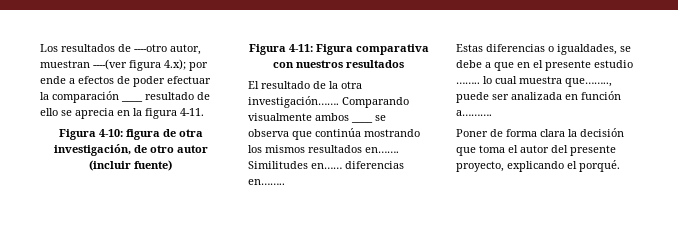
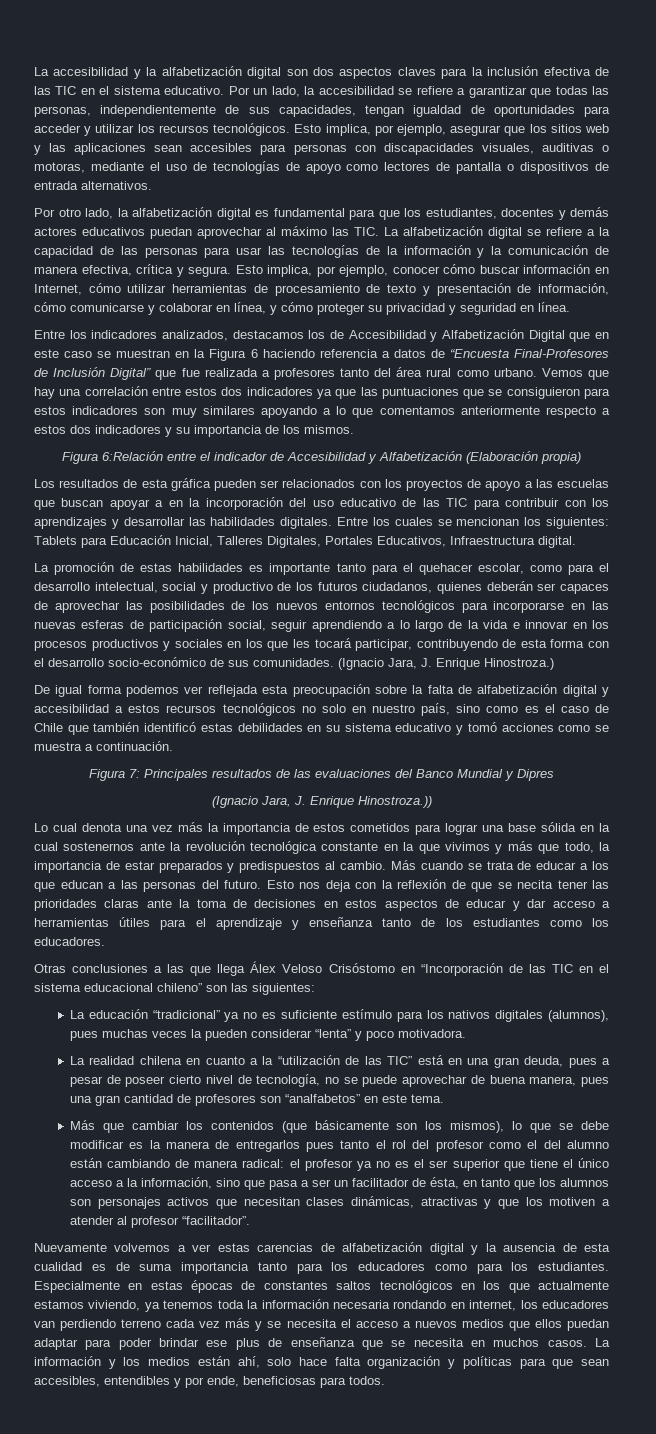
- Los resultados de ----otro autor, muestran ----(ver figura 4.x); por ende a efectos de poder efectuar la comparación ____ resultado de ello se aprecia en la figura 4-11.
- Figura 4-10: figura de otra investigación, de otro autor (incluir fuente)
- Figura 4-11: Figura comparativa con nuestros resultados
- El resultado de la otra investigación……. Comparando visualmente ambos ____ se observa que continúa mostrando los mismos resultados en……. Similitudes en…… diferencias en……..
- Estas diferencias o igualdades, se debe a que en el presente estudio …….. lo cual muestra que…….., puede ser analizada en función a……….
- Poner de forma clara la decisión que toma el autor del presente proyecto, explicando el porqué.
+ La accesibilidad y la alfabetización digital son dos aspectos claves para la inclusión efectiva de las TIC en el sistema educativo. Por un lado, la accesibilidad se refiere a garantizar que todas las personas, independientemente de sus capacidades, tengan igualdad de oportunidades para acceder y utilizar los recursos tecnológicos. Esto implica, por ejemplo, asegurar que los sitios web y las aplicaciones sean accesibles para personas con discapacidades visuales, auditivas o motoras, mediante el uso de tecnologías de apoyo como lectores de pantalla o dispositivos de entrada alternativos.
+ Por otro lado, la alfabetización digital es fundamental para que los estudiantes, docentes y demás actores educativos puedan aprovechar al máximo las TIC. La alfabetización digital se refiere a la capacidad de las personas para usar las tecnologías de la información y la comunicación de manera efectiva, crítica y segura. Esto implica, por ejemplo, conocer cómo buscar información en Internet, cómo utilizar herramientas de procesamiento de texto y presentación de información, cómo comunicarse y colaborar en línea, y cómo proteger su privacidad y seguridad en línea.
+ Entre los indicadores analizados, destacamos los de Accesibilidad y Alfabetización Digital que en este caso se muestran en la Figura 6 haciendo referencia a datos de “Encuesta Final-Profesores de Inclusión Digital” que fue realizada a profesores tanto del área rural como urbano. Vemos que hay una correlación entre estos dos indicadores ya que las puntuaciones que se consiguieron para estos indicadores son muy similares apoyando a lo que comentamos anteriormente respecto a estos dos indicadores y su importancia de los mismos.
+ Figura 6:Relación entre el indicador de Accesibilidad y Alfabetización (Elaboración propia)
+ Los resultados de esta gráfica pueden ser relacionados con los proyectos de apoyo a las escuelas que buscan apoyar a en la incorporación del uso educativo de las TIC para contribuir con los aprendizajes y desarrollar las habilidades digitales. Entre los cuales se mencionan los siguientes: Tablets para Educación Inicial, Talleres Digitales, Portales Educativos, Infraestructura digital.
+ La promoción de estas habilidades es importante tanto para el quehacer escolar, como para el desarrollo intelectual, social y productivo de los futuros ciudadanos, quienes deberán ser capaces de aprovechar las posibilidades de los nuevos entornos tecnológicos para incorporarse en las nuevas esferas de participación social, seguir aprendiendo a lo largo de la vida e innovar en los procesos productivos y sociales en los que les tocará participar, contribuyendo de esta forma con el desarrollo socio-económico de sus comunidades. (Ignacio Jara, J. Enrique Hinostroza.)
+ De igual forma podemos ver reflejada esta preocupación sobre la falta de alfabetización digital y accesibilidad a estos recursos tecnológicos no solo en nuestro país, sino como es el caso de Chile que también identificó estas debilidades en su sistema educativo y tomó acciones como se muestra a continuación.
+ Figura 7: Principales resultados de las evaluaciones del Banco Mundial y Dipres
+ (Ignacio Jara, J. Enrique Hinostroza.))
+ Lo cual denota una vez más la importancia de estos cometidos para lograr una base sólida en la cual sostenernos ante la revolución tecnológica constante en la que vivimos y más que todo, la importancia de estar preparados y predispuestos al cambio. Más cuando se trata de educar a los que educan a las personas del futuro. Esto nos deja con la reflexión de que se necita tener las prioridades claras ante la toma de decisiones en estos aspectos de educar y dar acceso a herramientas útiles para el aprendizaje y enseñanza tanto de los estudiantes como los educadores.
+ Otras conclusiones a las que llega Álex Veloso Crisóstomo en “Incorporación de las TIC en el sistema educacional chileno” son las siguientes:
+ La educación “tradicional” ya no es suficiente estímulo para los nativos digitales (alumnos), pues muchas veces la pueden considerar “lenta” y poco motivadora.
+ La realidad chilena en cuanto a la “utilización de las TIC” está en una gran deuda, pues a pesar de poseer cierto nivel de tecnología, no se puede aprovechar de buena manera, pues una gran cantidad de profesores son “analfabetos” en este tema.
+ Más que cambiar los contenidos (que básicamente son los mismos), lo que se debe modificar es la manera de entregarlos pues tanto el rol del profesor como el del alumno están cambiando de manera radical: el profesor ya no es el ser superior que tiene el único acceso a la información, sino que pasa a ser un facilitador de ésta, en tanto que los alumnos son personajes activos que necesitan clases dinámicas, atractivas y que los motiven a atender al profesor “facilitador”.
+ Nuevamente volvemos a ver estas carencias de alfabetización digital y la ausencia de esta cualidad es de suma importancia tanto para los educadores como para los estudiantes. Especialmente en estas épocas de constantes saltos tecnológicos en los que actualmente estamos viviendo, ya tenemos toda la información necesaria rondando en internet, los educadores van perdiendo terreno cada vez más y se necesita el acceso a nuevos medios que ellos puedan adaptar para poder brindar ese plus de enseñanza que se necesita en muchos casos. La información y los medios están ahí, solo hace falta organización y políticas para que sean accesibles, entendibles y por ende, beneficiosas para todos.

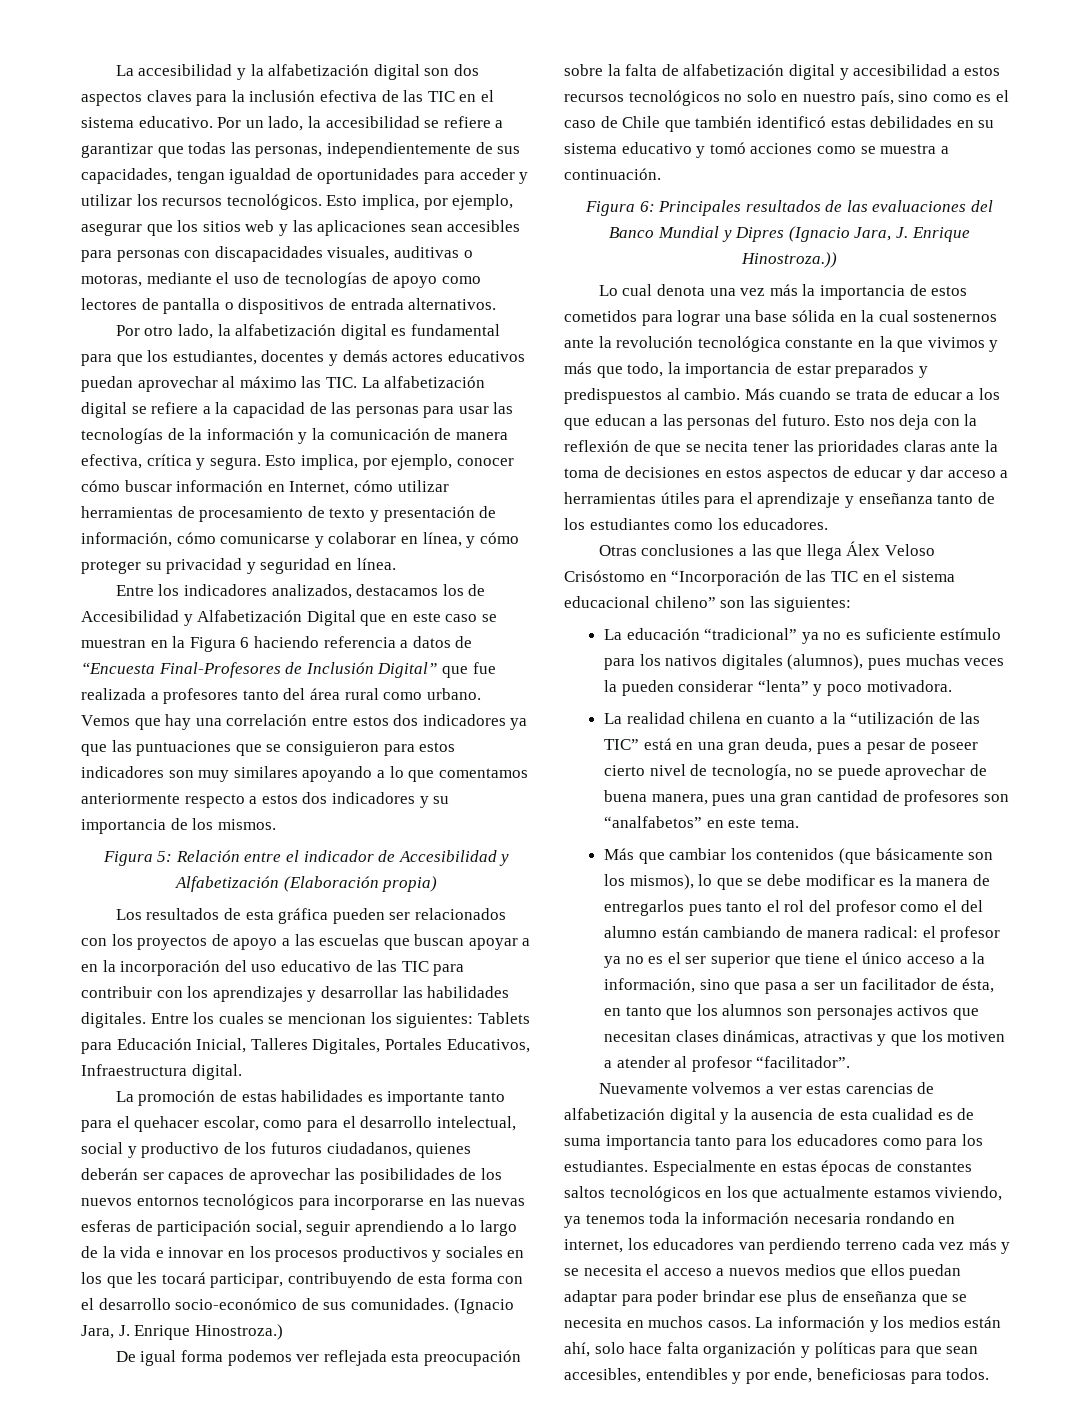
- Figura 6:Relación entre el indicador de Accesibilidad y Alfabetización (Elaboración propia)
+ Figura 5: Relación entre el indicador de Accesibilidad y Alfabetización (Elaboración propia)
- Figura 7: Principales resultados de las evaluaciones del Banco Mundial y Dipres
- (Ignacio Jara, J. Enrique Hinostroza.))
+ Figura 6: Principales resultados de las evaluaciones del Banco Mundial y Dipres (Ignacio Jara, J. Enrique Hinostroza.))

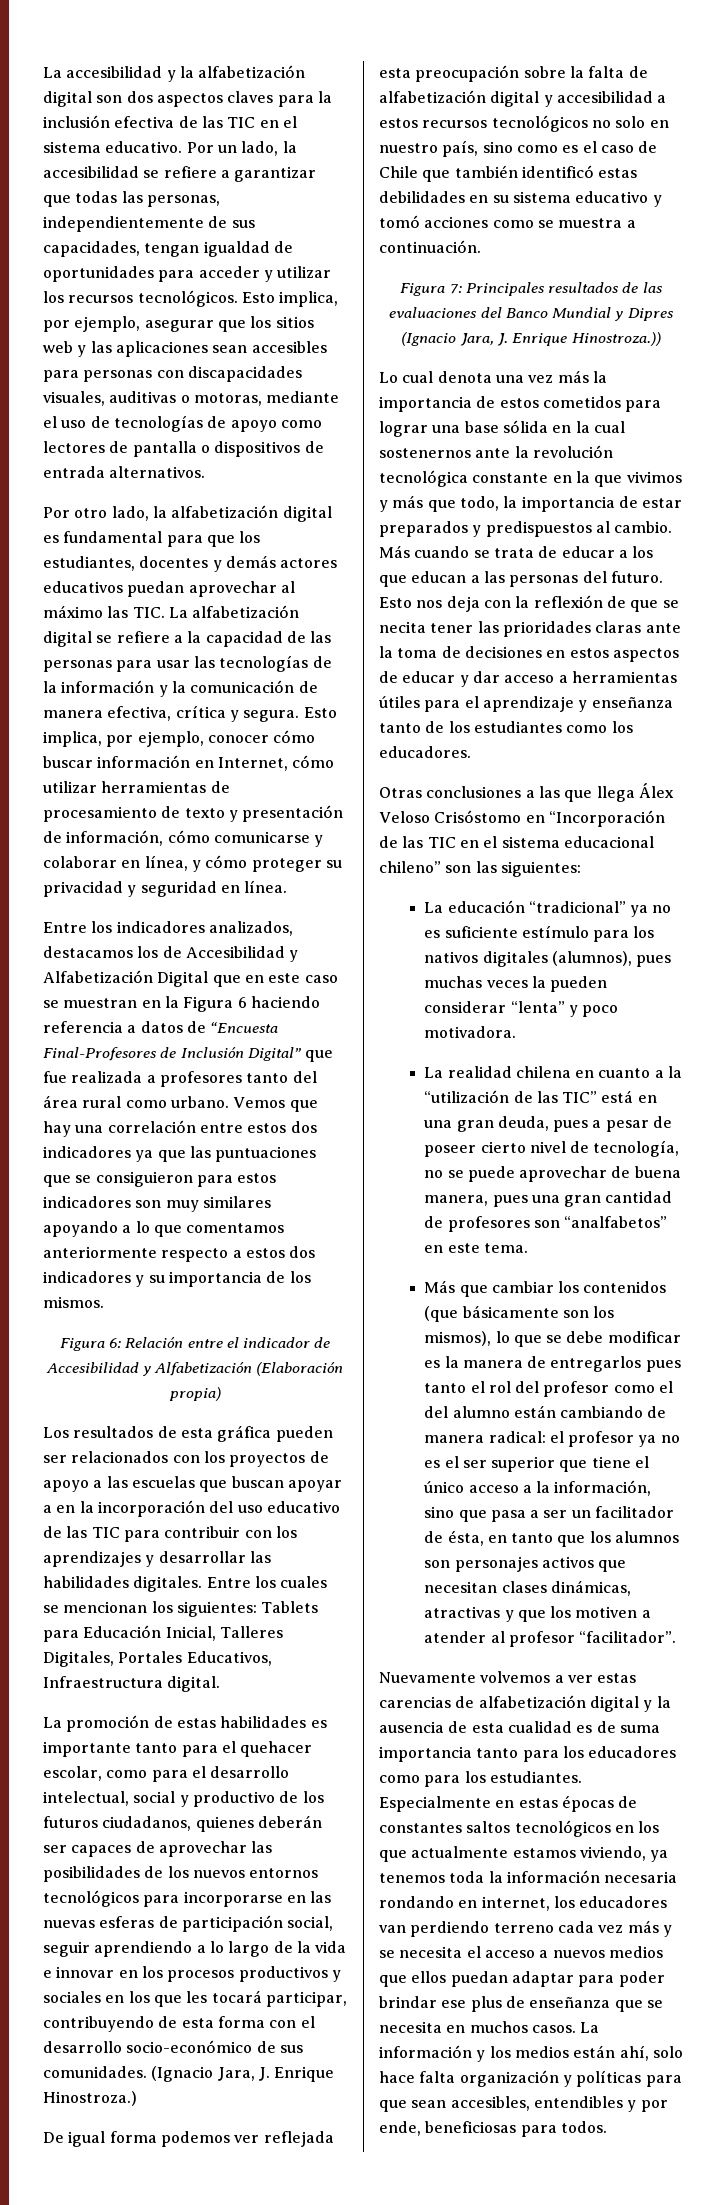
- Figura 5: Relación entre el indicador de Accesibilidad y Alfabetización (Elaboración propia)
+ Figura 6: Relación entre el indicador de Accesibilidad y Alfabetización (Elaboración propia)
- Figura 6: Principales resultados de las evaluaciones del Banco Mundial y Dipres (Ignacio Jara, J. Enrique Hinostroza.))
+ Figura 7: Principales resultados de las evaluaciones del Banco Mundial y Dipres (Ignacio Jara, J. Enrique Hinostroza.))

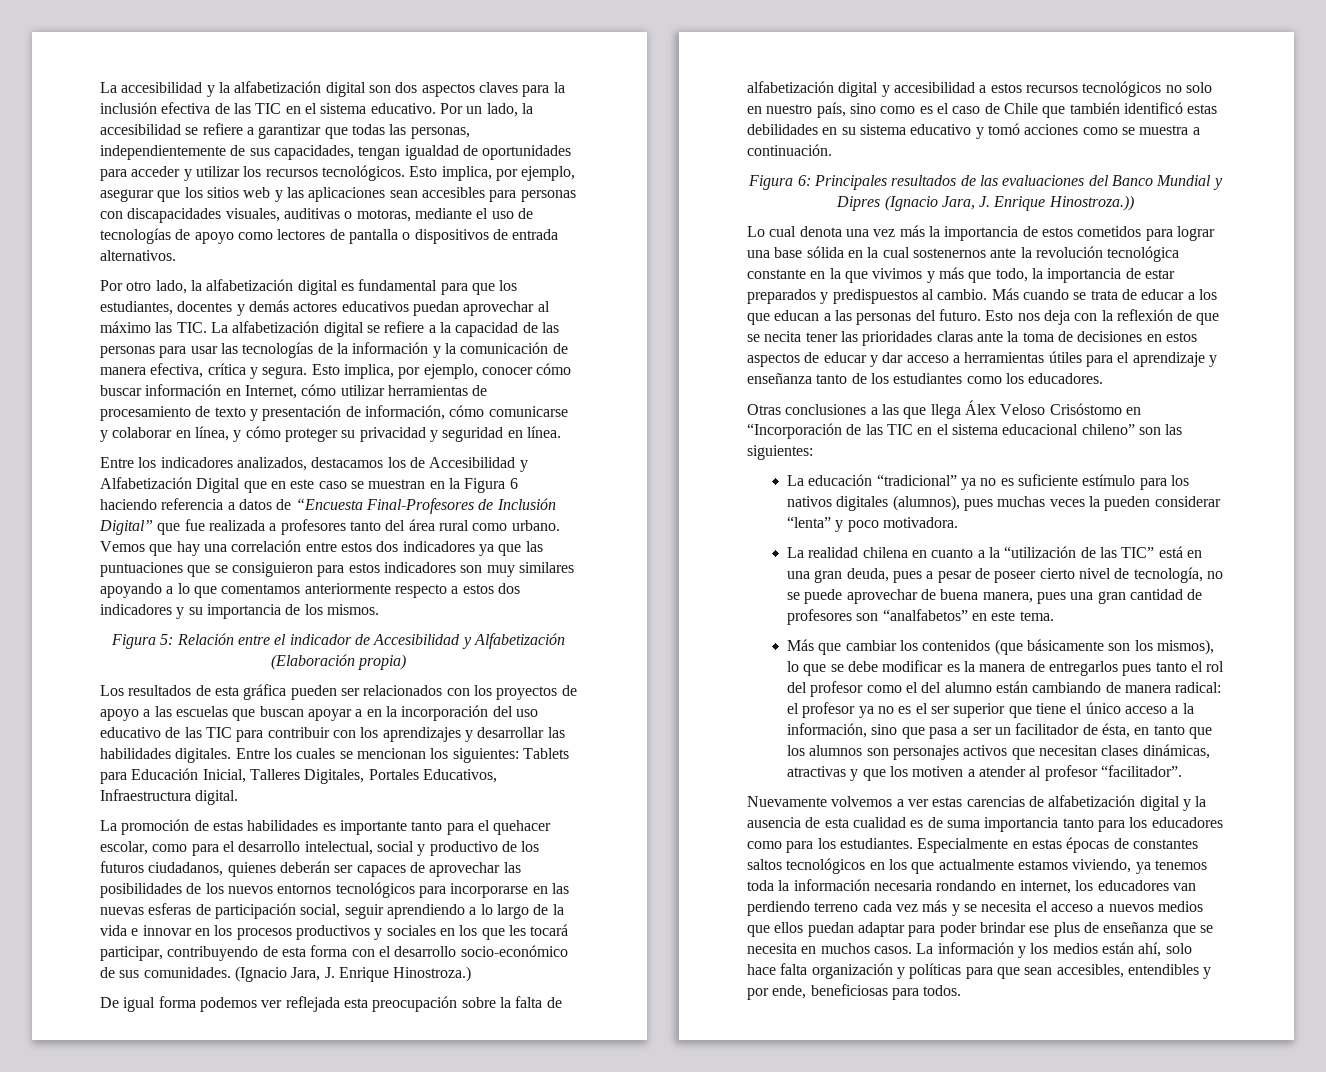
- Figura 6: Relación entre el indicador de Accesibilidad y Alfabetización (Elaboración propia)
+ Figura 5: Relación entre el indicador de Accesibilidad y Alfabetización (Elaboración propia)
- Figura 7: Principales resultados de las evaluaciones del Banco Mundial y Dipres (Ignacio Jara, J. Enrique Hinostroza.))
+ Figura 6: Principales resultados de las evaluaciones del Banco Mundial y Dipres (Ignacio Jara, J. Enrique Hinostroza.))

